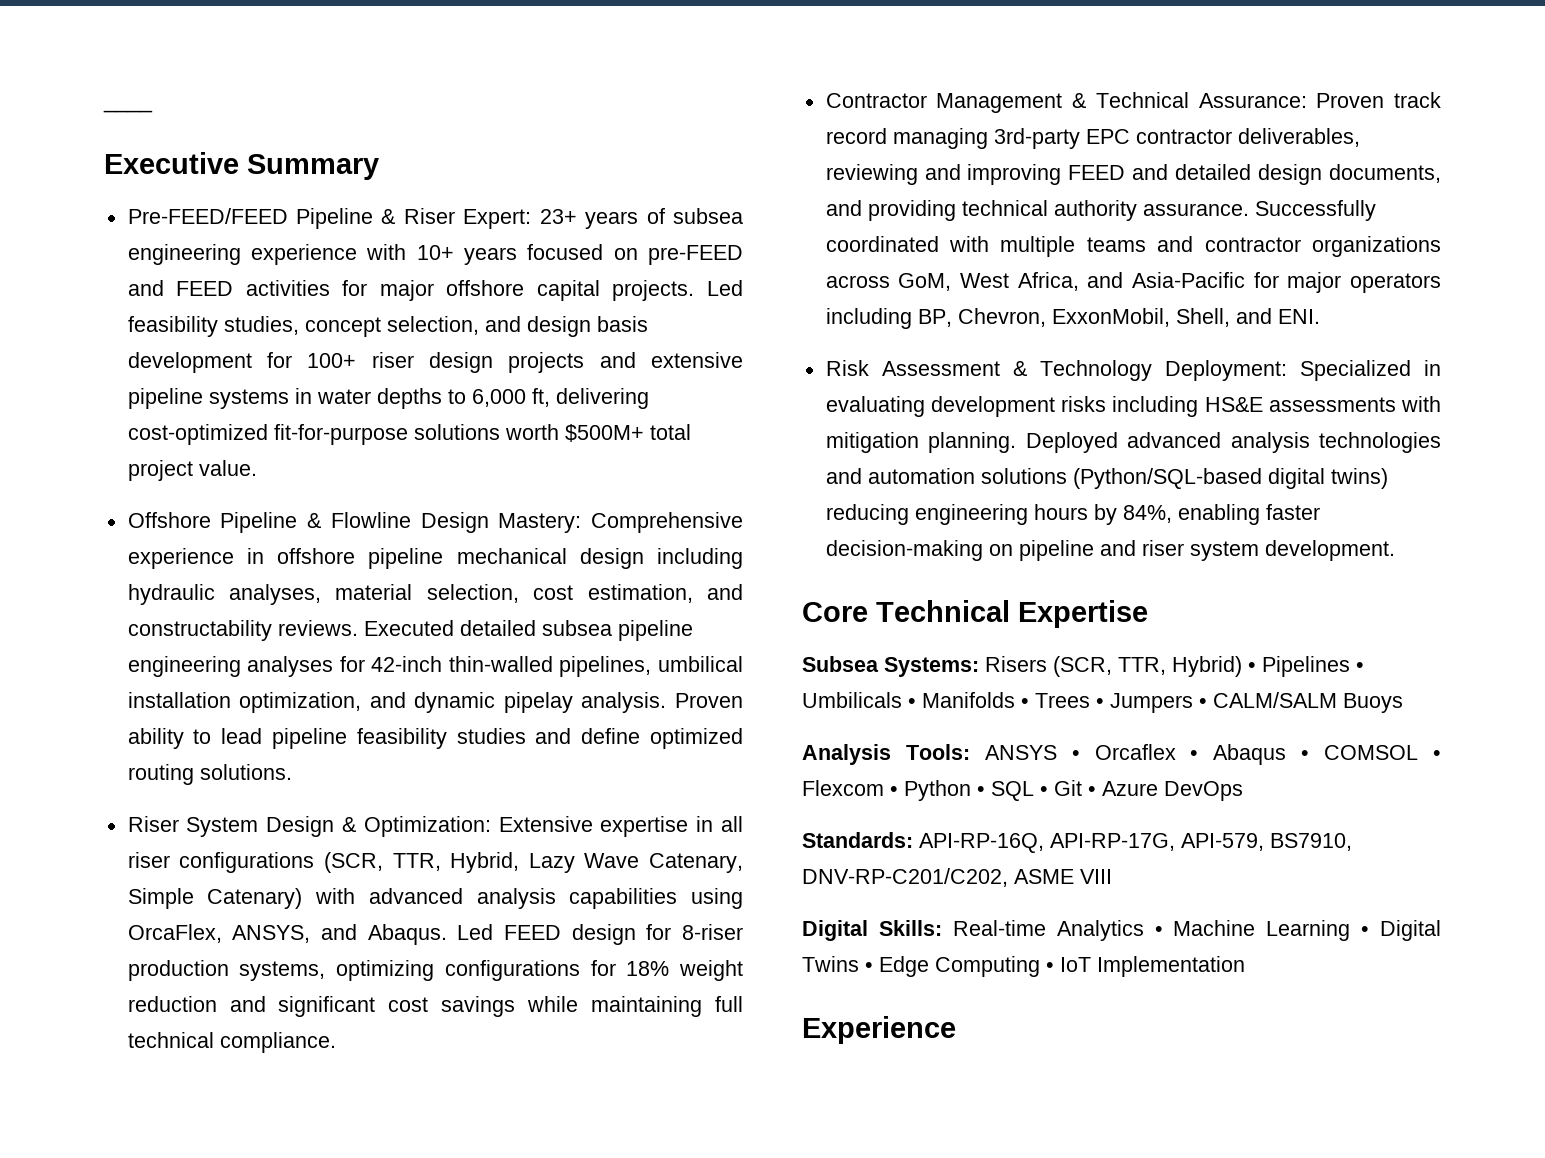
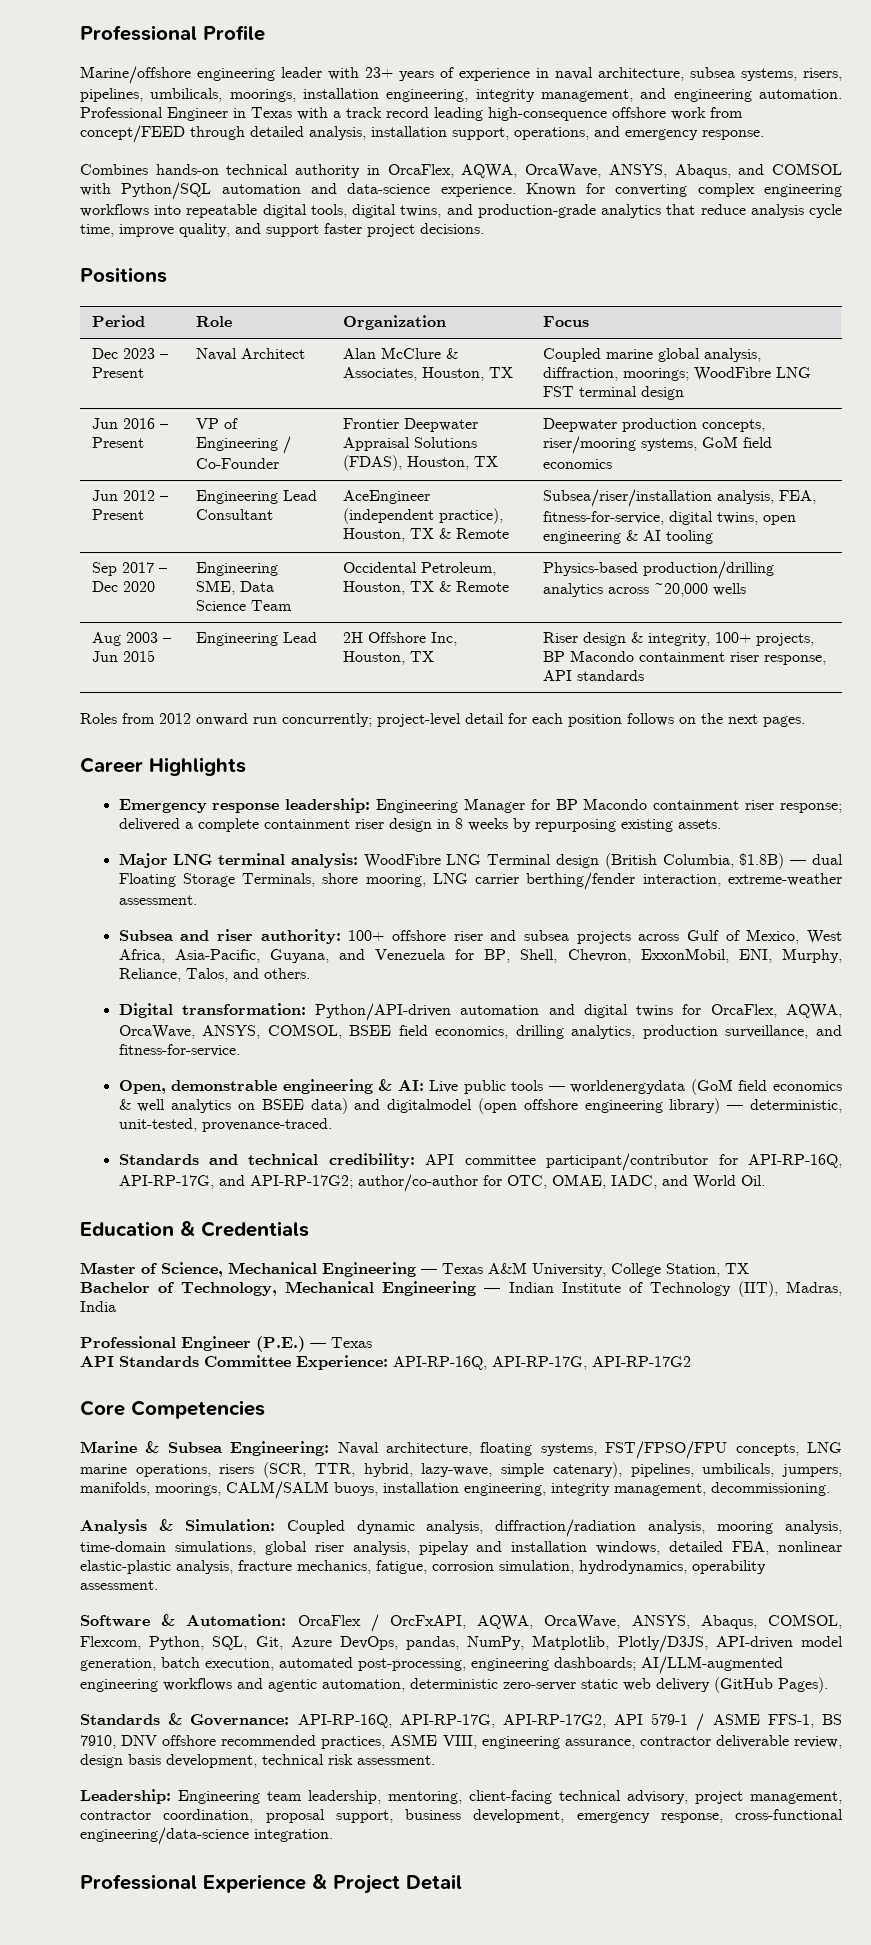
- ____
- Executive Summary
- Pre-FEED/FEED Pipeline & Riser Expert: 23+ years of subsea engineering experience with 10+ years focused on pre-FEED and FEED activities for major offshore capital projects. Led feasibility studies, concept selection, and design basis development for 100+ riser design projects and extensive pipeline systems in water depths to 6,000 ft, delivering cost-optimized fit-for-purpose solutions worth $500M+ total project value.
- Offshore Pipeline & Flowline Design Mastery: Comprehensive experience in offshore pipeline mechanical design including hydraulic analyses, material selection, cost estimation, and constructability reviews. Executed detailed subsea pipeline engineering analyses for 42-inch thin-walled pipelines, umbilical installation optimization, and dynamic pipelay analysis. Proven ability to lead pipeline feasibility studies and define optimized routing solutions.
- Riser System Design & Optimization: Extensive expertise in all riser configurations (SCR, TTR, Hybrid, Lazy Wave Catenary, Simple Catenary) with advanced analysis capabilities using OrcaFlex, ANSYS, and Abaqus. Led FEED design for 8-riser production systems, optimizing configurations for 18% weight reduction and significant cost savings while maintaining full technical compliance.
- Contractor Management & Technical Assurance: Proven track record managing 3rd-party EPC contractor deliverables, reviewing and improving FEED and detailed design documents, and providing technical authority assurance. Successfully coordinated with multiple teams and contractor organizations across GoM, West Africa, and Asia-Pacific for major operators including BP, Chevron, ExxonMobil, Shell, and ENI.
- Risk Assessment & Technology Deployment: Specialized in evaluating development risks including HS&E assessments with mitigation planning. Deployed advanced analysis technologies and automation solutions (Python/SQL-based digital twins) reducing engineering hours by 84%, enabling faster decision-making on pipeline and riser system development.
- Core Technical Expertise
- Subsea Systems: Risers (SCR, TTR, Hybrid) • Pipelines • Umbilicals • Manifolds • Trees • Jumpers • CALM/SALM Buoys
- Analysis Tools: ANSYS • Orcaflex • Abaqus • COMSOL • Flexcom • Python • SQL • Git • Azure DevOps
- Standards: API-RP-16Q, API-RP-17G, API-579, BS7910, DNV-RP-C201/C202, ASME VIII
- Digital Skills: Real-time Analytics • Machine Learning • Digital Twins • Edge Computing • IoT Implementation
- Experience
+ Professional Profile
+ Marine/offshore engineering leader with 23+ years of experience in naval architecture, subsea systems, risers, pipelines, umbilicals, moorings, installation engineering, integrity management, and engineering automation. Professional Engineer in Texas with a track record leading high-consequence offshore work from concept/FEED through detailed analysis, installation support, operations, and emergency response.
+ Combines hands-on technical authority in OrcaFlex, AQWA, OrcaWave, ANSYS, Abaqus, and COMSOL with Python/SQL automation and data-science experience. Known for converting complex engineering workflows into repeatable digital tools, digital twins, and production-grade analytics that reduce analysis cycle time, improve quality, and support faster project decisions.
+ Positions
+ Period | Role | Organization | Focus
+ Dec 2023 – Present | Naval Architect | Alan McClure & Associates, Houston, TX | Coupled marine global analysis, diffraction, moorings; WoodFibre LNG FST terminal design
+ Jun 2016 – Present | VP of Engineering / Co-Founder | Frontier Deepwater Appraisal Solutions (FDAS), Houston, TX | Deepwater production concepts, riser/mooring systems, GoM field economics
+ Jun 2012 – Present | Engineering Lead Consultant | AceEngineer (independent practice), Houston, TX & Remote | Subsea/riser/installation analysis, FEA, fitness-for-service, digital twins, open engineering & AI tooling
+ Sep 2017 – Dec 2020 | Engineering SME, Data Science Team | Occidental Petroleum, Houston, TX & Remote | Physics-based production/drilling analytics across ~20,000 wells
+ Aug 2003 – Jun 2015 | Engineering Lead | 2H Offshore Inc, Houston, TX | Riser design & integrity, 100+ projects, BP Macondo containment riser response, API standards
+ Roles from 2012 onward run concurrently; project-level detail for each position follows on the next pages.
+ Career Highlights
+ Emergency response leadership: Engineering Manager for BP Macondo containment riser response; delivered a complete containment riser design in 8 weeks by repurposing existing assets.
+ Major LNG terminal analysis: WoodFibre LNG Terminal design (British Columbia, $1.8B) — dual Floating Storage Terminals, shore mooring, LNG carrier berthing/fender interaction, extreme-weather assessment.
+ Subsea and riser authority: 100+ offshore riser and subsea projects across Gulf of Mexico, West Africa, Asia-Pacific, Guyana, and Venezuela for BP, Shell, Chevron, ExxonMobil, ENI, Murphy, Reliance, Talos, and others.
+ Digital transformation: Python/API-driven automation and digital twins for OrcaFlex, AQWA, OrcaWave, ANSYS, COMSOL, BSEE field economics, drilling analytics, production surveillance, and fitness-for-service.
+ Open, demonstrable engineering & AI: Live public tools — worldenergydata (GoM field economics & well analytics on BSEE data) and digitalmodel (open offshore engineering library) — deterministic, unit-tested, provenance-traced.
+ Standards and technical credibility: API committee participant/contributor for API-RP-16Q, API-RP-17G, and API-RP-17G2; author/co-author for OTC, OMAE, IADC, and World Oil.
+ Education & Credentials
+ Master of Science, Mechanical Engineering — Texas A&M University, College Station, TX
+ Bachelor of Technology, Mechanical Engineering — Indian Institute of Technology (IIT), Madras, India
+ Professional Engineer (P.E.) — Texas
+ API Standards Committee Experience: API-RP-16Q, API-RP-17G, API-RP-17G2
+ Core Competencies
+ Marine & Subsea Engineering: Naval architecture, floating systems, FST/FPSO/FPU concepts, LNG marine operations, risers (SCR, TTR, hybrid, lazy-wave, simple catenary), pipelines, umbilicals, jumpers, manifolds, moorings, CALM/SALM buoys, installation engineering, integrity management, decommissioning.
+ Analysis & Simulation: Coupled dynamic analysis, diffraction/radiation analysis, mooring analysis, time-domain simulations, global riser analysis, pipelay and installation windows, detailed FEA, nonlinear elastic-plastic analysis, fracture mechanics, fatigue, corrosion simulation, hydrodynamics, operability assessment.
+ Software & Automation: OrcaFlex / OrcFxAPI, AQWA, OrcaWave, ANSYS, Abaqus, COMSOL, Flexcom, Python, SQL, Git, Azure DevOps, pandas, NumPy, Matplotlib, Plotly/D3JS, API-driven model generation, batch execution, automated post-processing, engineering dashboards; AI/LLM-augmented engineering workflows and agentic automation, deterministic zero-server static web delivery (GitHub Pages).
+ Standards & Governance: API-RP-16Q, API-RP-17G, API-RP-17G2, API 579-1 / ASME FFS-1, BS 7910, DNV offshore recommended practices, ASME VIII, engineering assurance, contractor deliverable review, design basis development, technical risk assessment.
+ Leadership: Engineering team leadership, mentoring, client-facing technical advisory, project management, contractor coordination, proposal support, business development, emergency response, cross-functional engineering/data-science integration.
+ Professional Experience & Project Detail

